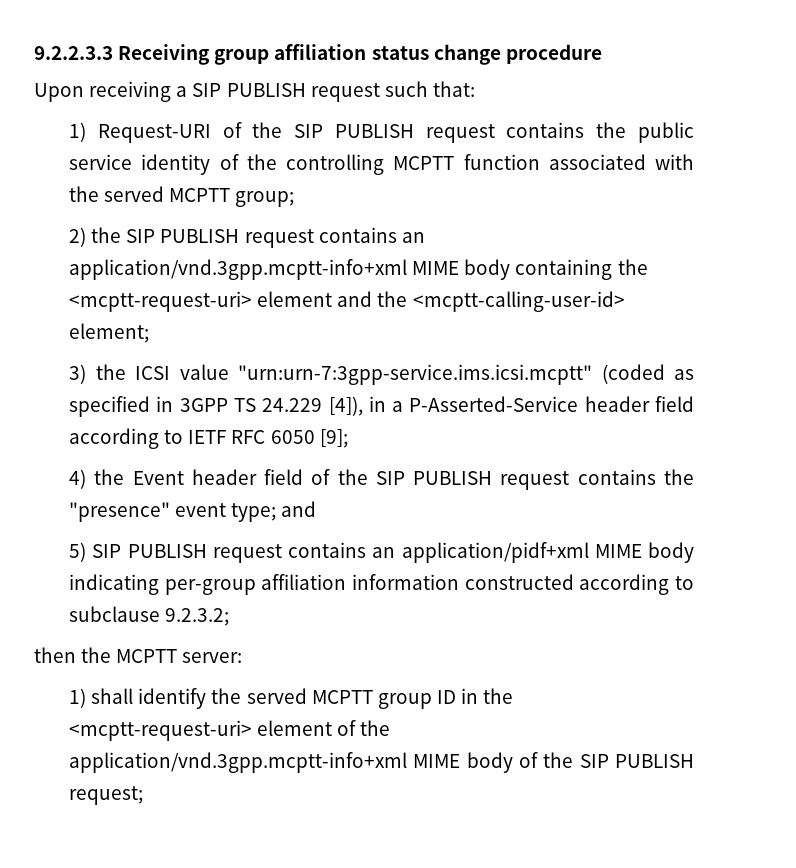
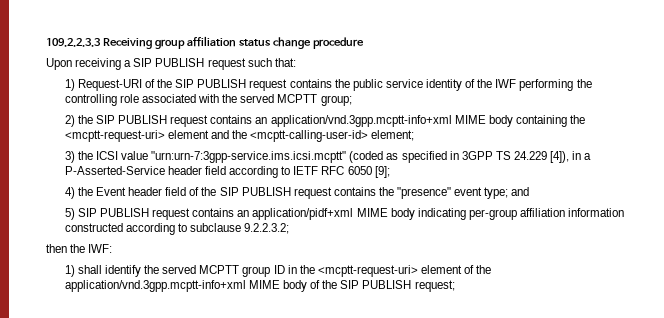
- 9.2.2.3.3 Receiving group affiliation status change procedure
+ 109.2.2.3.3 Receiving group affiliation status change procedure
- 1) Request-URI of the SIP PUBLISH request contains the public service identity of the controlling MCPTT function associated with the served MCPTT group;
+ 1) Request-URI of the SIP PUBLISH request contains the public service identity of the IWF performing the controlling role associated with the served MCPTT group;
- 5) SIP PUBLISH request contains an application/pidf+xml MIME body indicating per-group affiliation information constructed according to subclause 9.2.3.2;
+ 5) SIP PUBLISH request contains an application/pidf+xml MIME body indicating per-group affiliation information constructed according to subclause 9.2.2.3.2;
- then the MCPTT server:
+ then the IWF:

